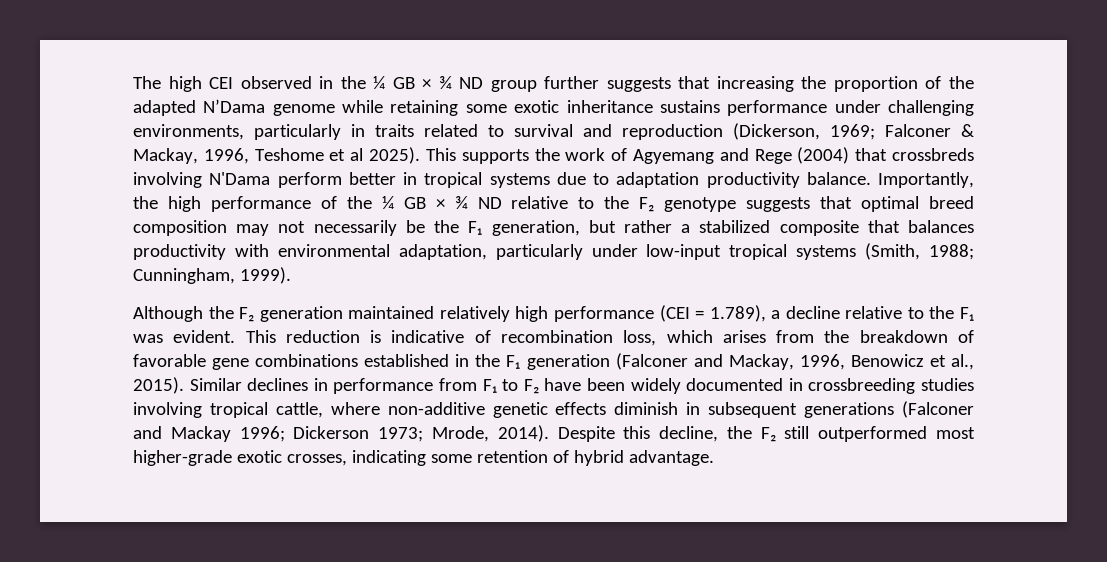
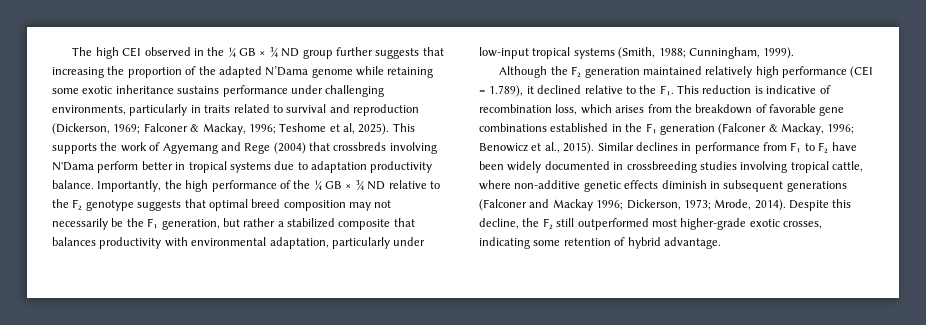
- The high CEI observed in the ¼ GB × ¾ ND group further suggests that increasing the proportion of the adapted N’Dama genome while retaining some exotic inheritance sustains performance under challenging environments, particularly in traits related to survival and reproduction (Dickerson, 1969; Falconer & Mackay, 1996, Teshome et al 2025).
+ The high CEI observed in the ¼ GB × ¾ ND group further suggests that increasing the proportion of the adapted N’Dama genome while retaining some exotic inheritance sustains performance under challenging environments, particularly in traits related to survival and reproduction (Dickerson, 1969; Falconer & Mackay, 1996; Teshome et al, 2025).
- Although the F₂ generation maintained relatively high performance (CEI = 1.789), a decline relative to the F₁ was evident. This reduction is indicative of recombination loss, which arises from the breakdown of favorable gene combinations established in the F₁ generation (Falconer and Mackay, 1996, Benowicz et al., 2015).
+ Although the F₂ generation maintained relatively high performance (CEI = 1.789), it declined relative to the F₁. This reduction is indicative of recombination loss, which arises from the breakdown of favorable gene combinations established in the F₁ generation (Falconer & Mackay, 1996; Benowicz et al., 2015).
- Similar declines in performance from F₁ to F₂ have been widely documented in crossbreeding studies involving tropical cattle, where non-additive genetic effects diminish in subsequent generations (Falconer and Mackay 1996; Dickerson 1973; Mrode, 2014).
+ Similar declines in performance from F₁ to F₂ have been widely documented in crossbreeding studies involving tropical cattle, where non-additive genetic effects diminish in subsequent generations (Falconer and Mackay 1996; Dickerson, 1973; Mrode, 2014).

